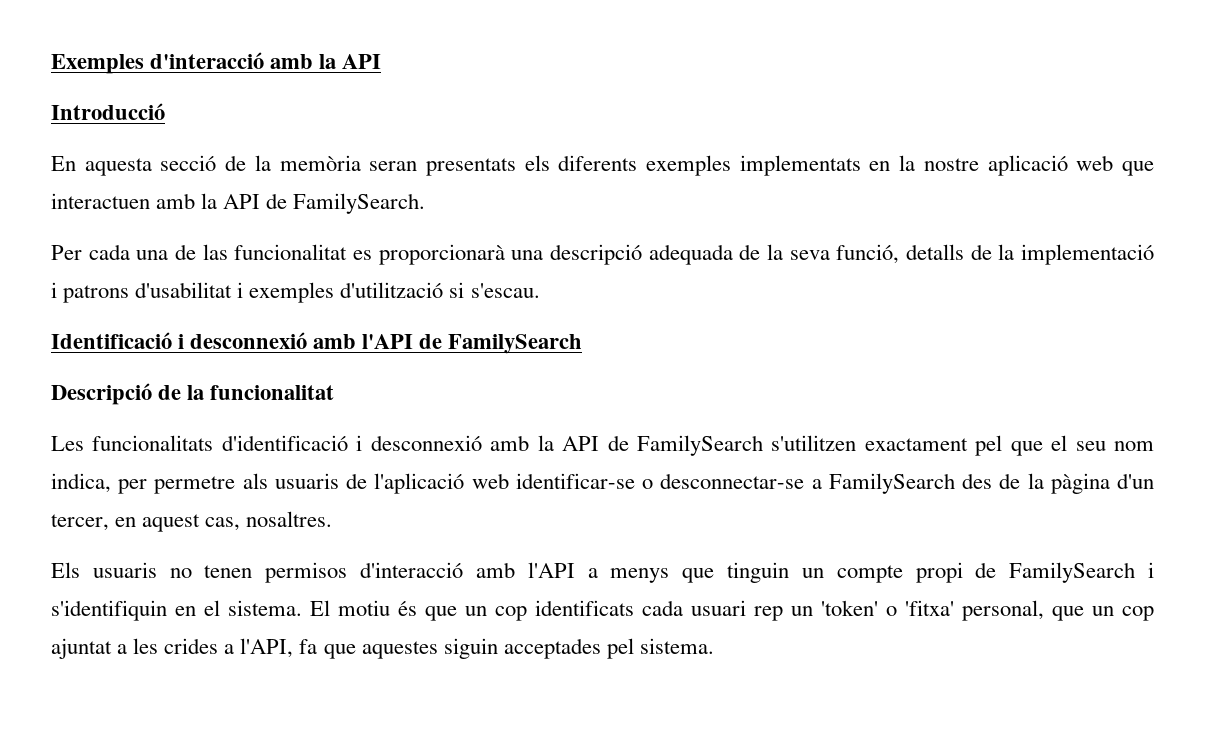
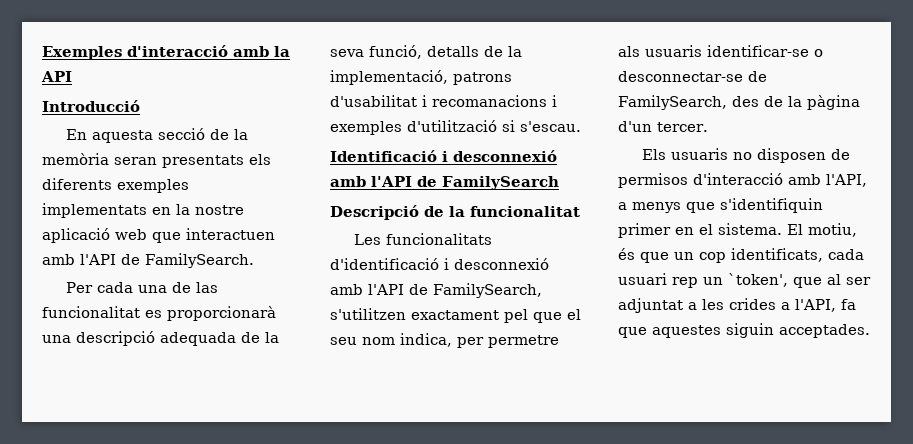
- En aquesta secció de la memòria seran presentats els diferents exemples implementats en la nostre aplicació web que interactuen amb la API de FamilySearch.
+ En aquesta secció de la memòria seran presentats els diferents exemples implementats en la nostre aplicació web que interactuen amb l'API de FamilySearch.
- Per cada una de las funcionalitat es proporcionarà una descripció adequada de la seva funció, detalls de la implementació i patrons d'usabilitat i exemples d'utilització si s'escau.
+ Per cada una de las funcionalitat es proporcionarà una descripció adequada de la seva funció, detalls de la implementació, patrons d'usabilitat i recomanacions i exemples d'utilització si s'escau.
- Les funcionalitats d'identificació i desconnexió amb la API de FamilySearch s'utilitzen exactament pel que el seu nom indica, per permetre als usuaris de l'aplicació web identificar-se o desconnectar-se a FamilySearch des de la pàgina d'un tercer, en aquest cas, nosaltres.
+ Les funcionalitats d'identificació i desconnexió amb l'API de FamilySearch, s'utilitzen exactament pel que el seu nom indica, per permetre als usuaris identificar-se o desconnectar-se de FamilySearch, des de la pàgina d'un tercer.
- Els usuaris no tenen permisos d'interacció amb l'API a menys que tinguin un compte propi de FamilySearch i s'identifiquin en el sistema.
+ Els usuaris no disposen de permisos d'interacció amb l'API, a menys que s'identifiquin primer en el sistema.
- El motiu és que un cop identificats cada usuari rep un 'token' o 'fitxa' personal, que un cop ajuntat a les crides a l'API, fa que aquestes siguin acceptades pel sistema.
+ El motiu, és que un cop identificats, cada usuari rep un `token', que al ser adjuntat a les crides a l'API, fa que aquestes siguin acceptades.

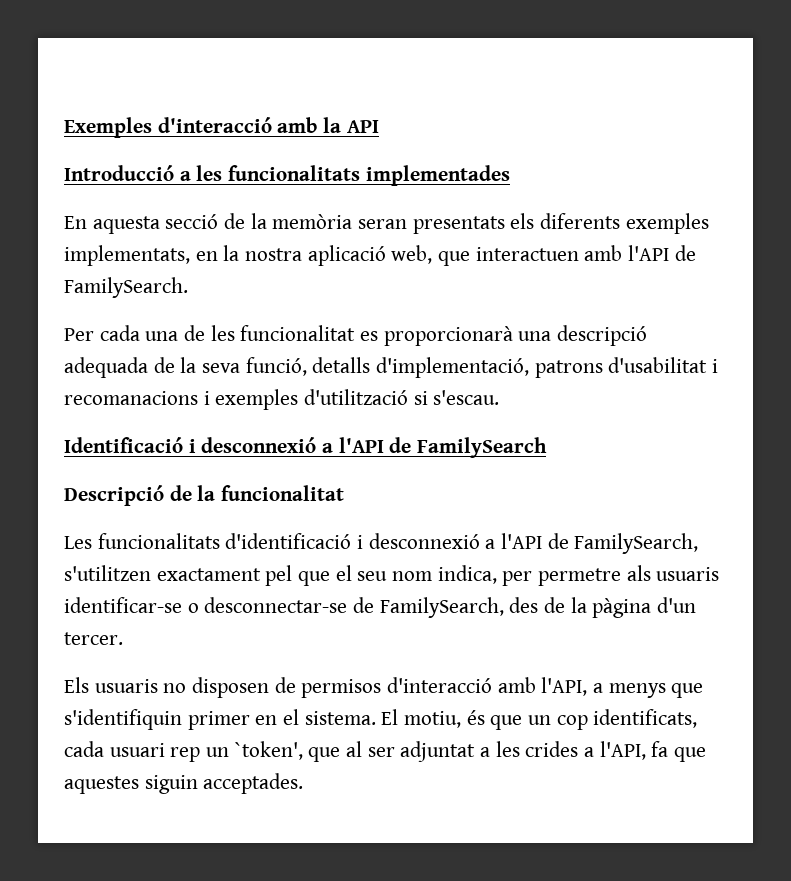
- Introducció
+ Introducció a les funcionalitats implementades
- En aquesta secció de la memòria seran presentats els diferents exemples implementats en la nostre aplicació web que interactuen amb l'API de FamilySearch.
+ En aquesta secció de la memòria seran presentats els diferents exemples implementats, en la nostra aplicació web, que interactuen amb l'API de FamilySearch.
- Per cada una de las funcionalitat es proporcionarà una descripció adequada de la seva funció, detalls de la implementació, patrons d'usabilitat i recomanacions i exemples d'utilització si s'escau.
+ Per cada una de les funcionalitat es proporcionarà una descripció adequada de la seva funció, detalls d'implementació, patrons d'usabilitat i recomanacions i exemples d'utilització si s'escau.
- Identificació i desconnexió amb l'API de FamilySearch
+ Identificació i desconnexió a l'API de FamilySearch
- Les funcionalitats d'identificació i desconnexió amb l'API de FamilySearch, s'utilitzen exactament pel que el seu nom indica, per permetre als usuaris identificar-se o desconnectar-se de FamilySearch, des de la pàgina d'un tercer.
+ Les funcionalitats d'identificació i desconnexió a l'API de FamilySearch, s'utilitzen exactament pel que el seu nom indica, per permetre als usuaris identificar-se o desconnectar-se de FamilySearch, des de la pàgina d'un tercer.

